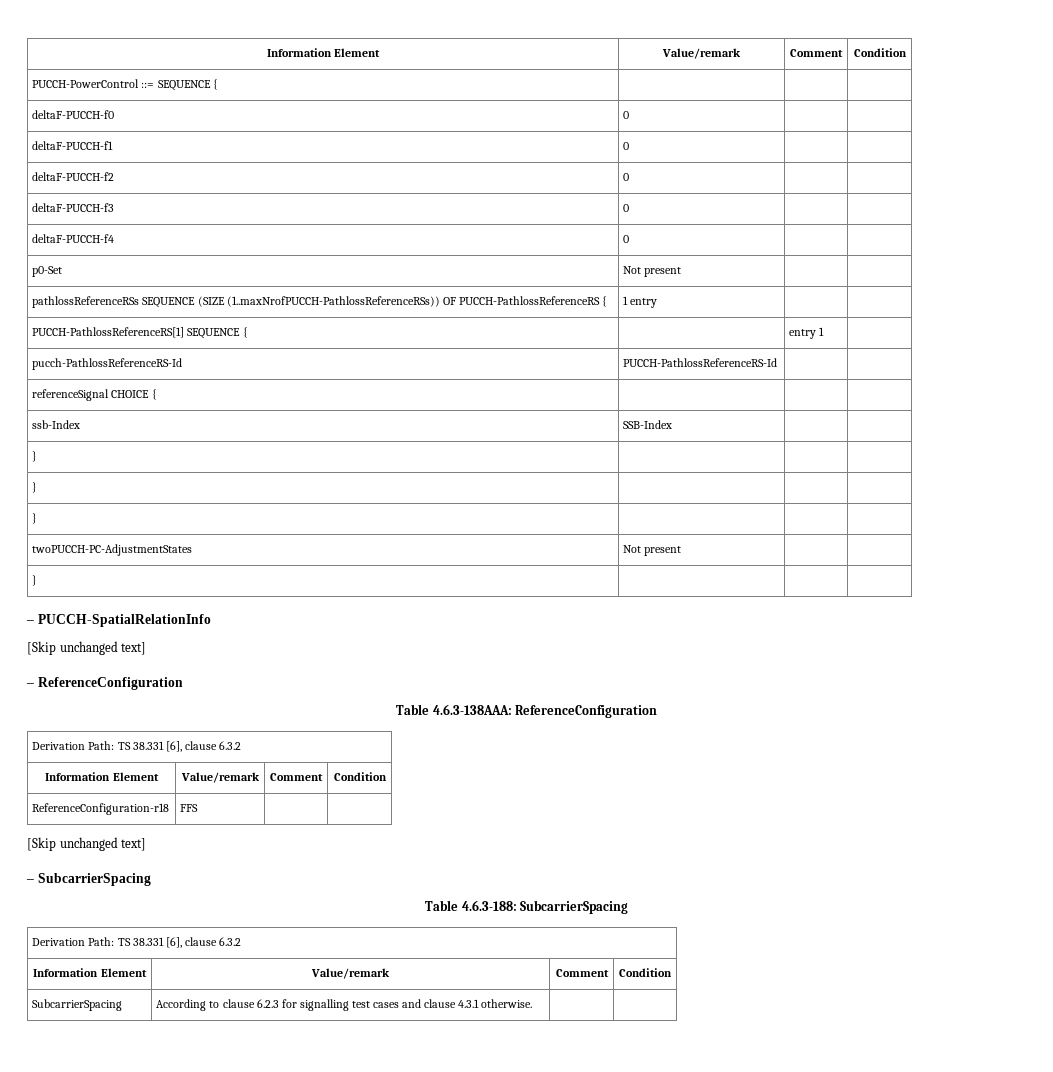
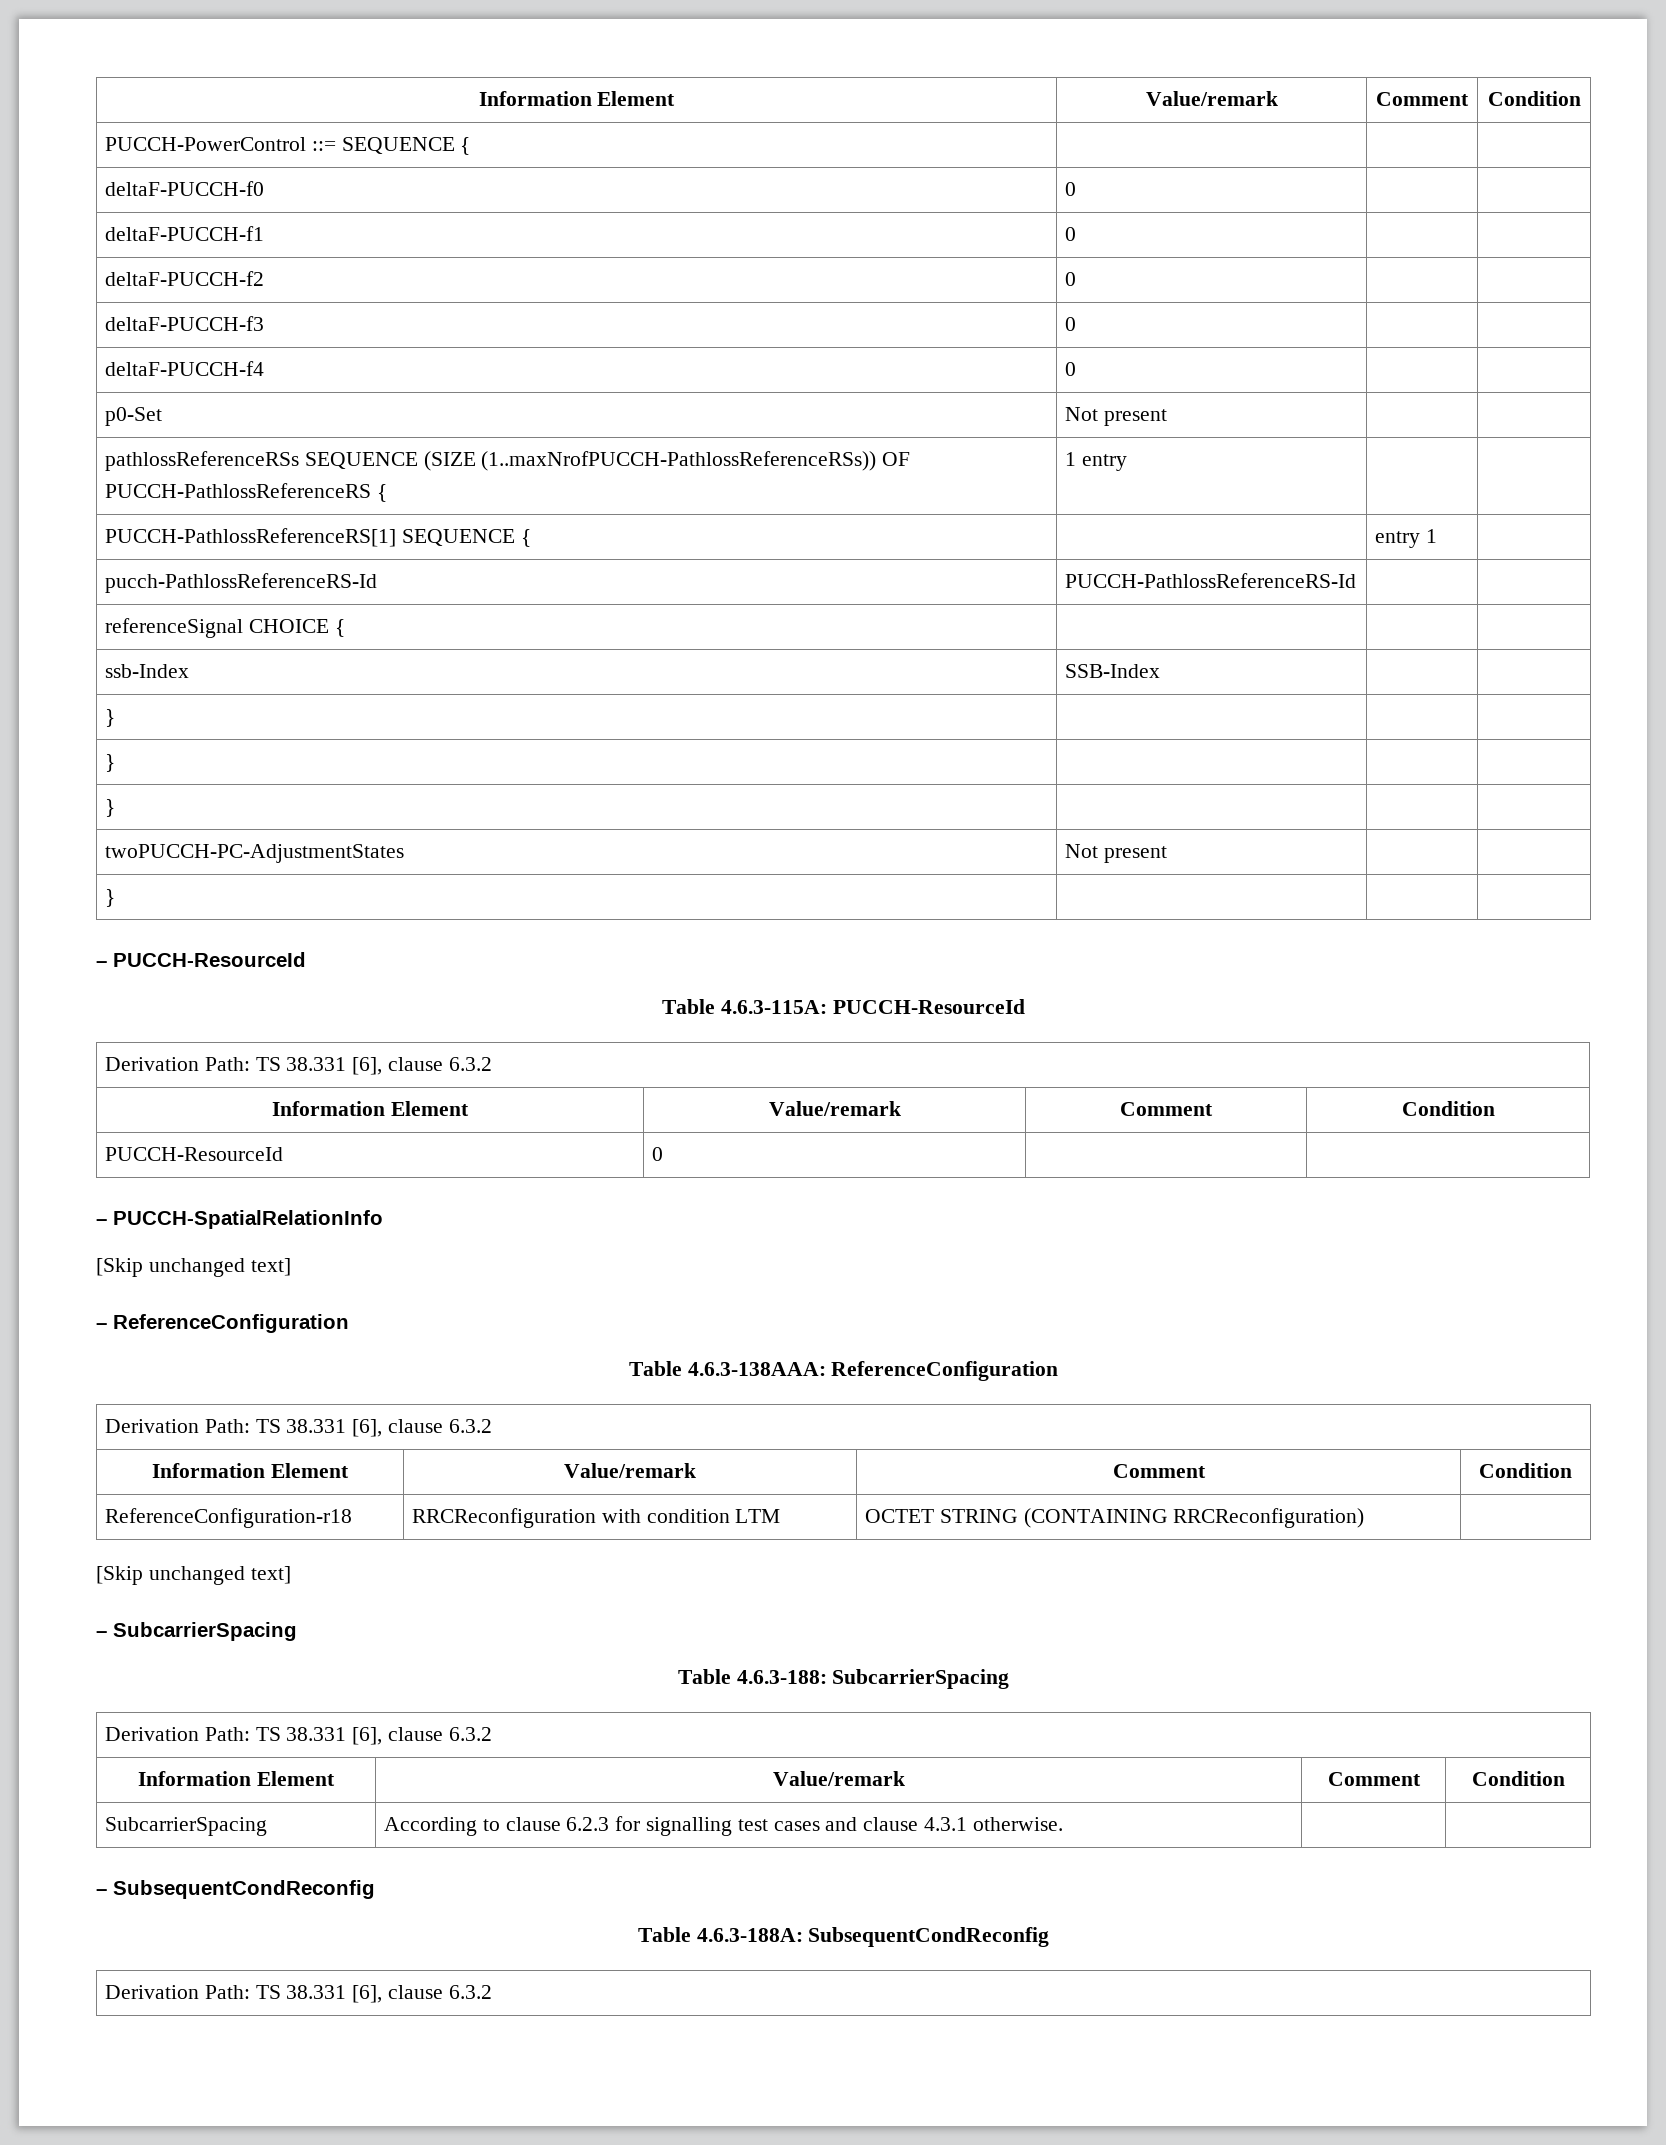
+ – PUCCH-ResourceId
+ Table 4.6.3-115A: PUCCH-ResourceId
+ Derivation Path: TS 38.331 [6], clause 6.3.2
+ Information Element | Value/remark | Comment | Condition
+ PUCCH-ResourceId | 0 | |
- ReferenceConfiguration-r18 | FFS | |
+ ReferenceConfiguration-r18 | RRCReconfiguration with condition LTM | OCTET STRING (CONTAINING RRCReconfiguration) |
+ – SubsequentCondReconfig
+ Table 4.6.3-188A: SubsequentCondReconfig
+ Derivation Path: TS 38.331 [6], clause 6.3.2

